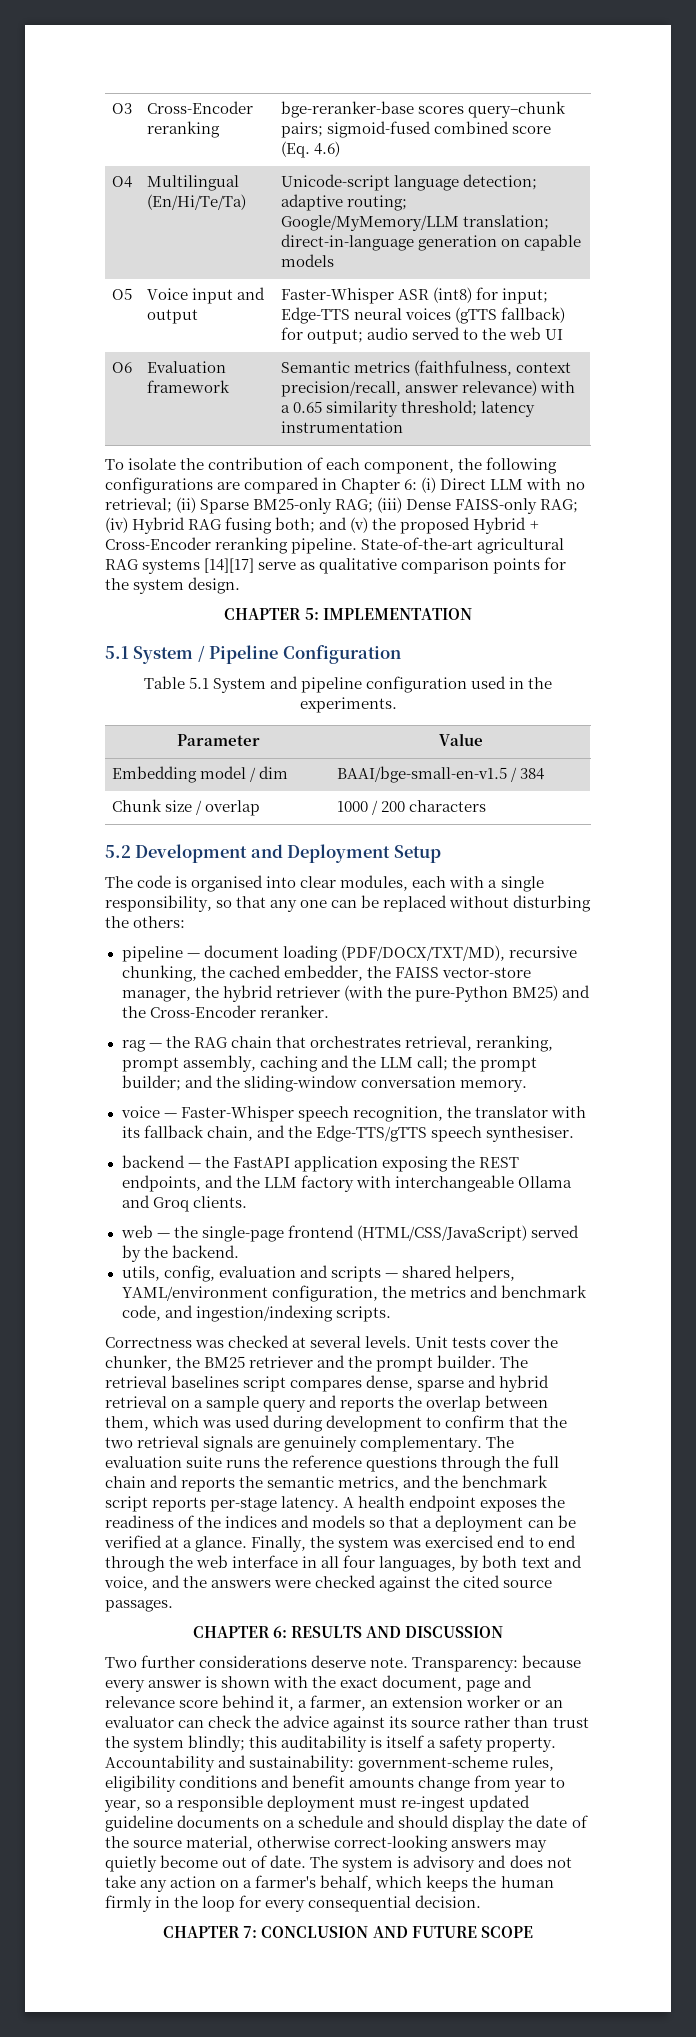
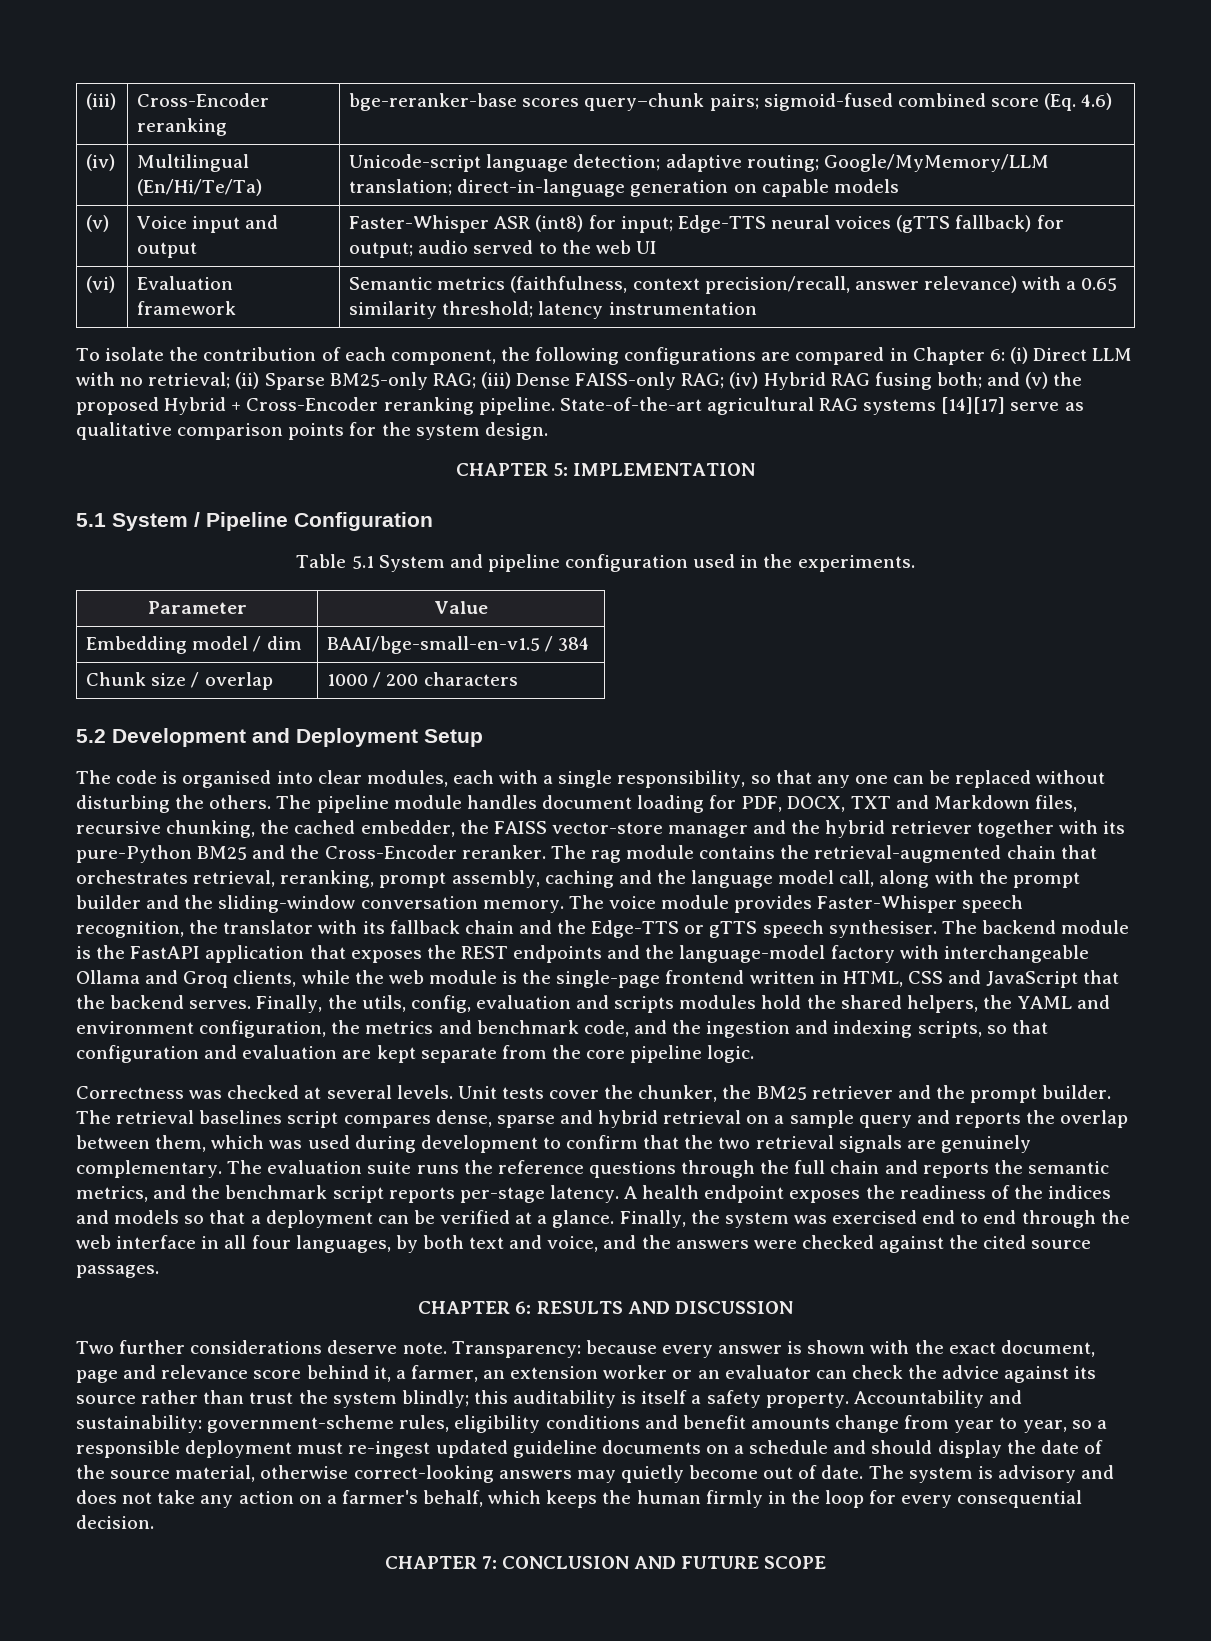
- O3 | Cross-Encoder reranking | bge-reranker-base scores query–chunk pairs; sigmoid-fused combined score (Eq. 4.6)
+ (iii) | Cross-Encoder reranking | bge-reranker-base scores query–chunk pairs; sigmoid-fused combined score (Eq. 4.6)
- O4 | Multilingual (En/Hi/Te/Ta) | Unicode-script language detection; adaptive routing; Google/MyMemory/LLM translation; direct-in-language generation on capable models
+ (iv) | Multilingual (En/Hi/Te/Ta) | Unicode-script language detection; adaptive routing; Google/MyMemory/LLM translation; direct-in-language generation on capable models
- O5 | Voice input and output | Faster-Whisper ASR (int8) for input; Edge-TTS neural voices (gTTS fallback) for output; audio served to the web UI
+ (v) | Voice input and output | Faster-Whisper ASR (int8) for input; Edge-TTS neural voices (gTTS fallback) for output; audio served to the web UI
- O6 | Evaluation framework | Semantic metrics (faithfulness, context precision/recall, answer relevance) with a 0.65 similarity threshold; latency instrumentation
+ (vi) | Evaluation framework | Semantic metrics (faithfulness, context precision/recall, answer relevance) with a 0.65 similarity threshold; latency instrumentation
- The code is organised into clear modules, each with a single responsibility, so that any one can be replaced without disturbing the others:
- pipeline — document loading (PDF/DOCX/TXT/MD), recursive chunking, the cached embedder, the FAISS vector-store manager, the hybrid retriever (with the pure-Python BM25) and the Cross-Encoder reranker.
- rag — the RAG chain that orchestrates retrieval, reranking, prompt assembly, caching and the LLM call; the prompt builder; and the sliding-window conversation memory.
- voice — Faster-Whisper speech recognition, the translator with its fallback chain, and the Edge-TTS/gTTS speech synthesiser.
- backend — the FastAPI application exposing the REST endpoints, and the LLM factory with interchangeable Ollama and Groq clients.
- web — the single-page frontend (HTML/CSS/JavaScript) served by the backend.
- utils, config, evaluation and scripts — shared helpers, YAML/environment configuration, the metrics and benchmark code, and ingestion/indexing scripts.
+ The code is organised into clear modules, each with a single responsibility, so that any one can be replaced without disturbing the others. The pipeline module handles document loading for PDF, DOCX, TXT and Markdown files, recursive chunking, the cached embedder, the FAISS vector-store manager and the hybrid retriever together with its pure-Python BM25 and the Cross-Encoder reranker. The rag module contains the retrieval-augmented chain that orchestrates retrieval, reranking, prompt assembly, caching and the language model call, along with the prompt builder and the sliding-window conversation memory. The voice module provides Faster-Whisper speech recognition, the translator with its fallback chain and the Edge-TTS or gTTS speech synthesiser. The backend module is the FastAPI application that exposes the REST endpoints and the language-model factory with interchangeable Ollama and Groq clients, while the web module is the single-page frontend written in HTML, CSS and JavaScript that the backend serves. Finally, the utils, config, evaluation and scripts modules hold the shared helpers, the YAML and environment configuration, the metrics and benchmark code, and the ingestion and indexing scripts, so that configuration and evaluation are kept separate from the core pipeline logic.

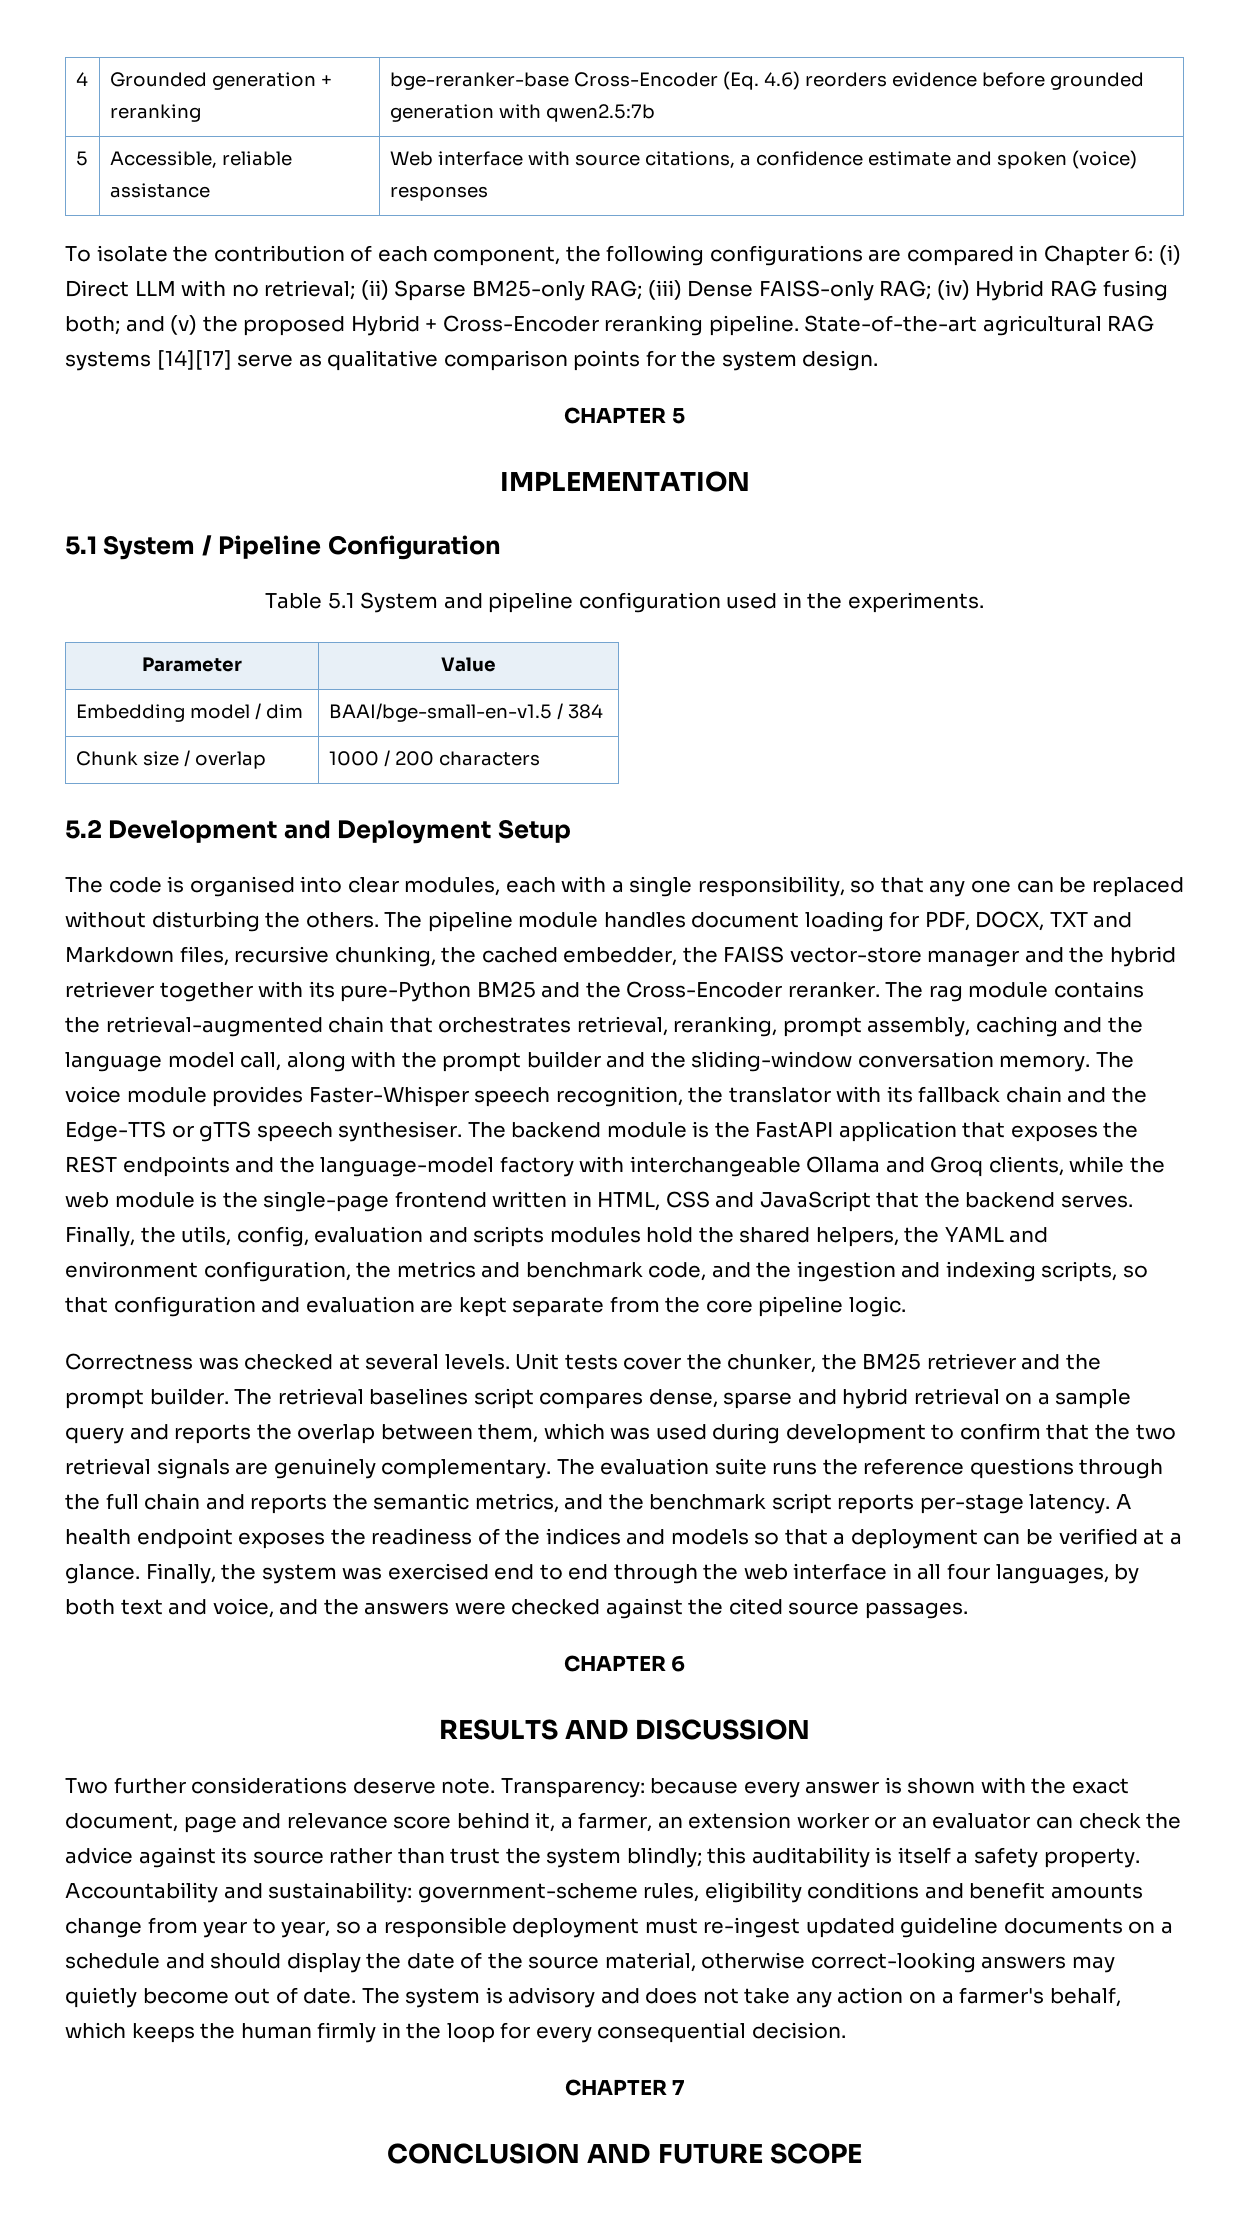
- (iii) | Cross-Encoder reranking | bge-reranker-base scores query–chunk pairs; sigmoid-fused combined score (Eq. 4.6)
- (iv) | Multilingual (En/Hi/Te/Ta) | Unicode-script language detection; adaptive routing; Google/MyMemory/LLM translation; direct-in-language generation on capable models
- (v) | Voice input and output | Faster-Whisper ASR (int8) for input; Edge-TTS neural voices (gTTS fallback) for output; audio served to the web UI
- (vi) | Evaluation framework | Semantic metrics (faithfulness, context precision/recall, answer relevance) with a 0.65 similarity threshold; latency instrumentation
+ 4 | Grounded generation + reranking | bge-reranker-base Cross-Encoder (Eq. 4.6) reorders evidence before grounded generation with qwen2.5:7b
+ 5 | Accessible, reliable assistance | Web interface with source citations, a confidence estimate and spoken (voice) responses
- CHAPTER 5: IMPLEMENTATION
+ CHAPTER 5
+ IMPLEMENTATION
- CHAPTER 6: RESULTS AND DISCUSSION
+ CHAPTER 6
+ RESULTS AND DISCUSSION
- CHAPTER 7: CONCLUSION AND FUTURE SCOPE
+ CHAPTER 7
+ CONCLUSION AND FUTURE SCOPE

